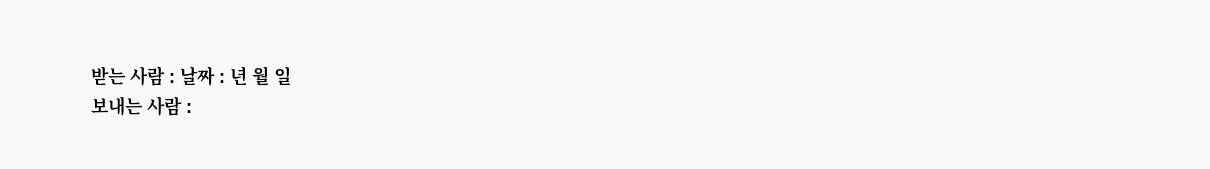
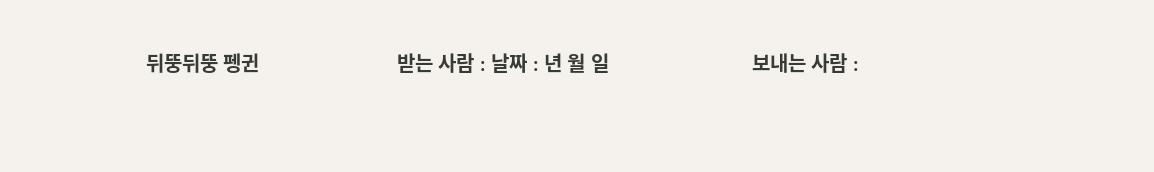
+ 뒤뚱뒤뚱 펭귄

